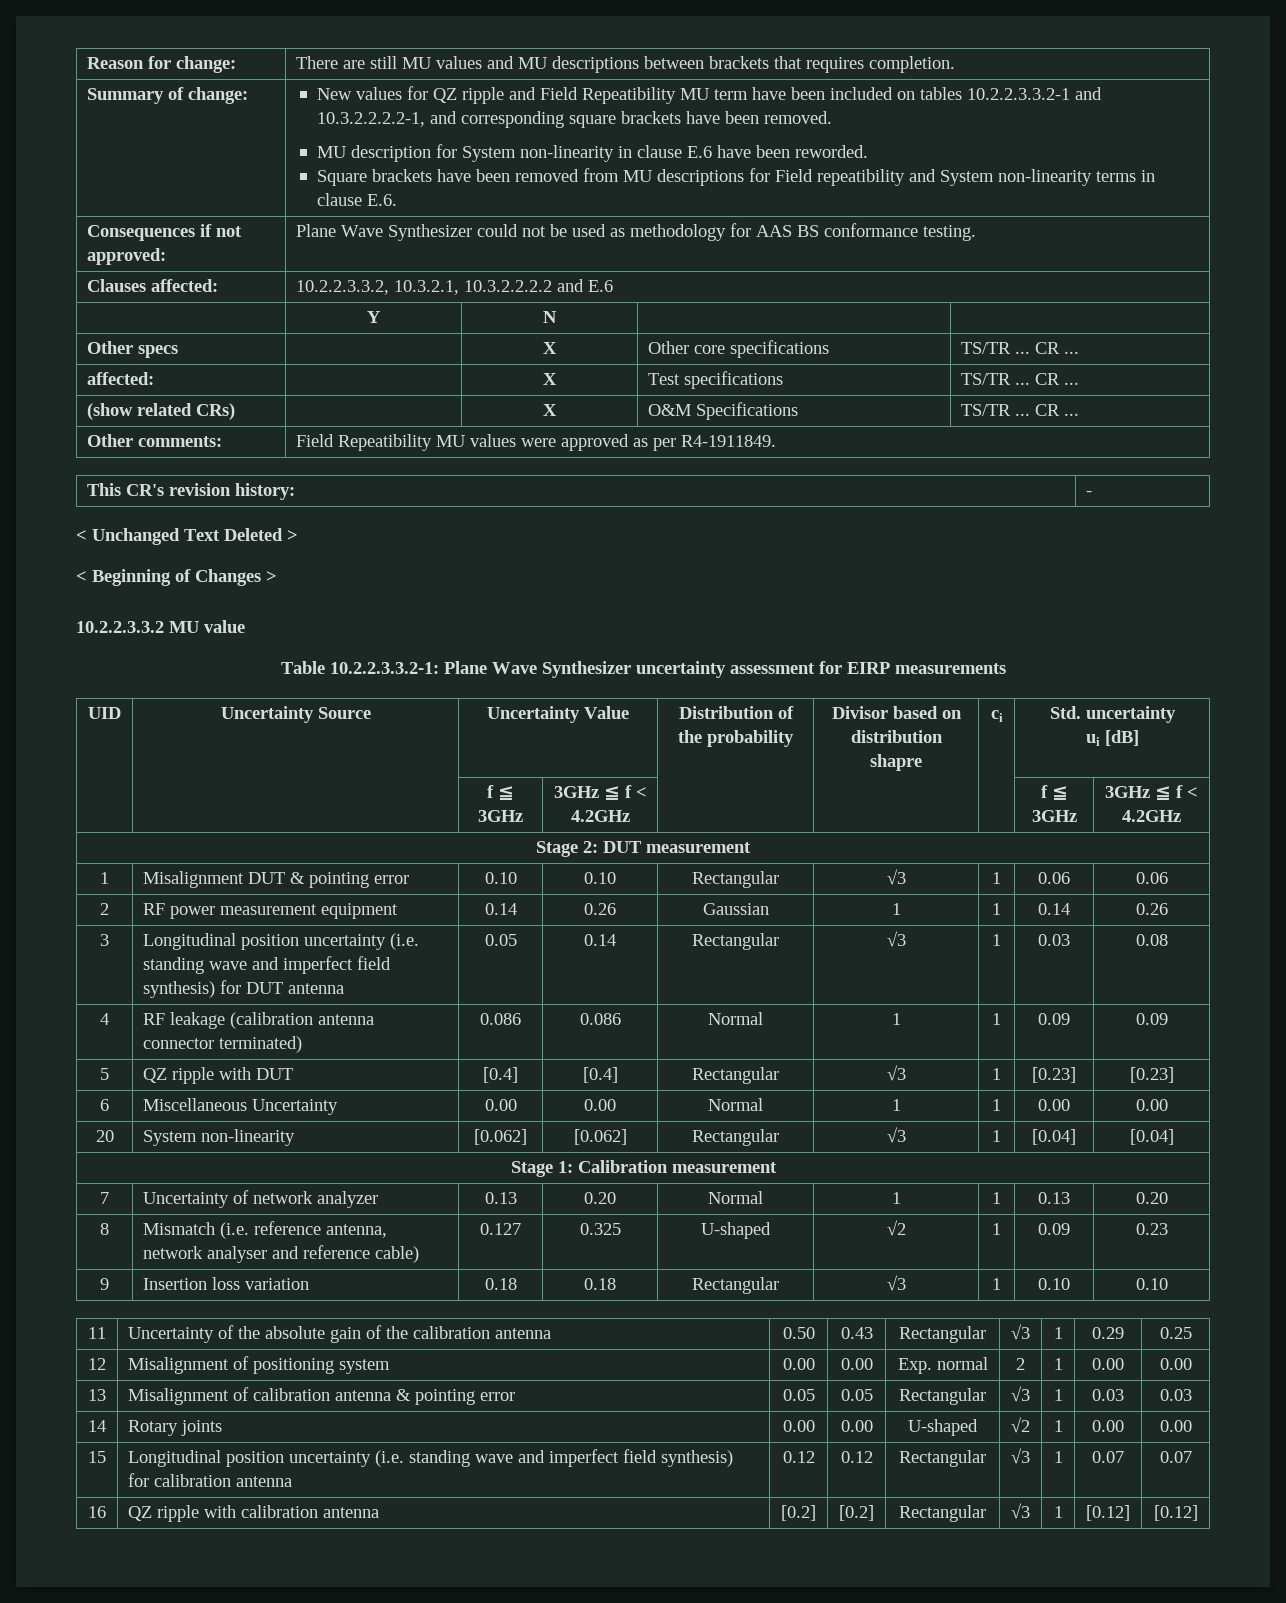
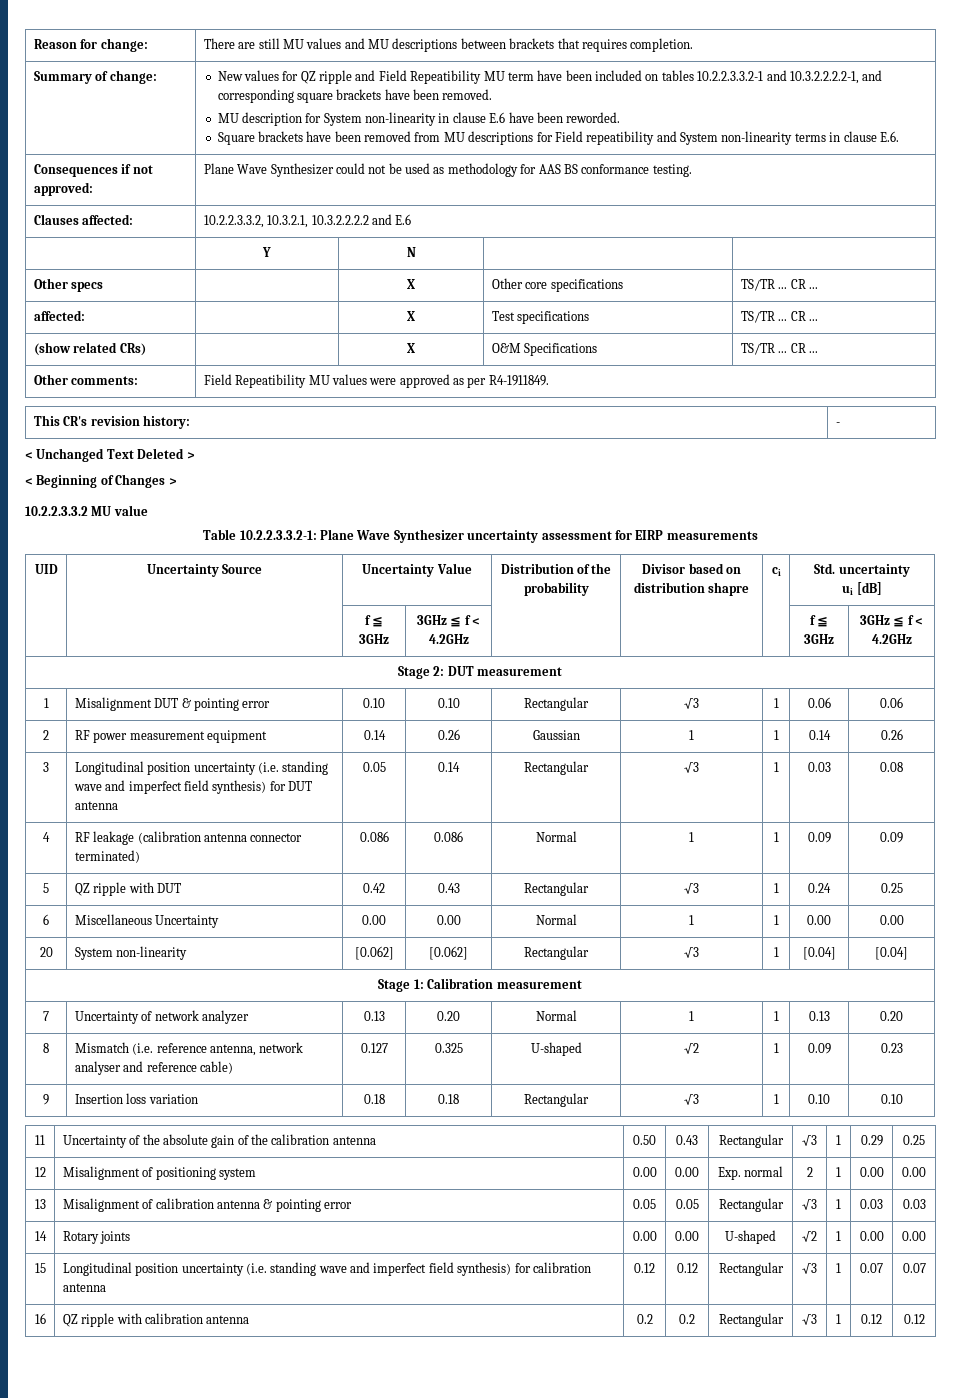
- 5 | QZ ripple with DUT | [0.4] | [0.4] | Rectangular | √3 | 1 | [0.23] | [0.23]
+ 5 | QZ ripple with DUT | 0.42 | 0.43 | Rectangular | √3 | 1 | 0.24 | 0.25
- 16 | QZ ripple with calibration antenna | [0.2] | [0.2] | Rectangular | √3 | 1 | [0.12] | [0.12]
+ 16 | QZ ripple with calibration antenna | 0.2 | 0.2 | Rectangular | √3 | 1 | 0.12 | 0.12

